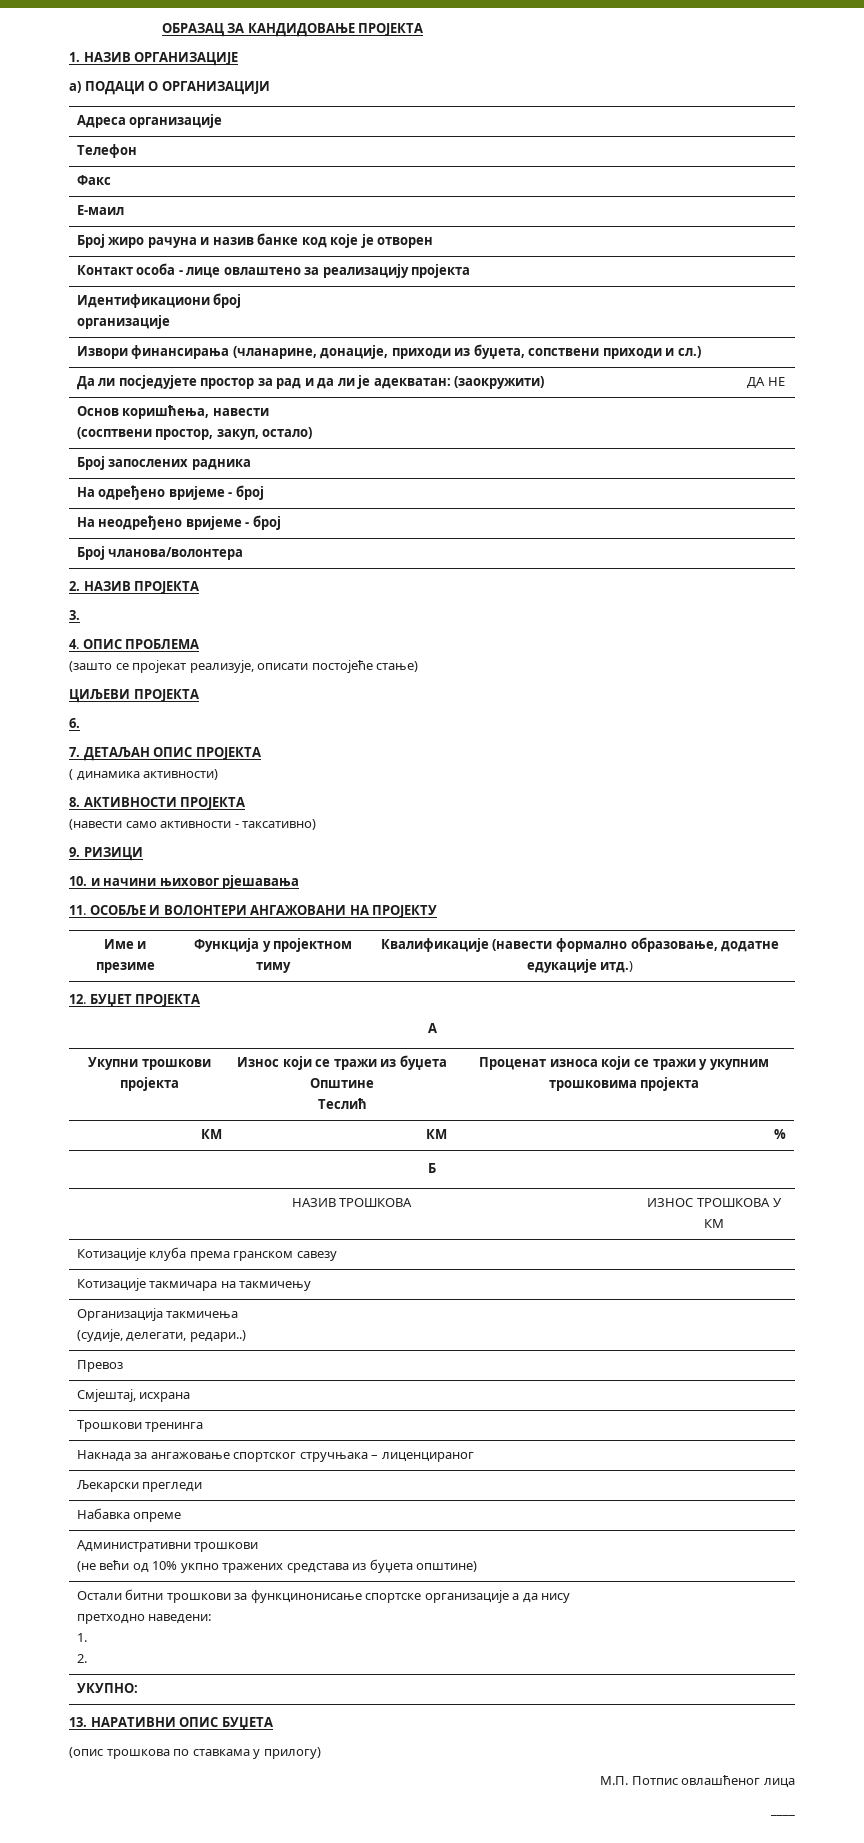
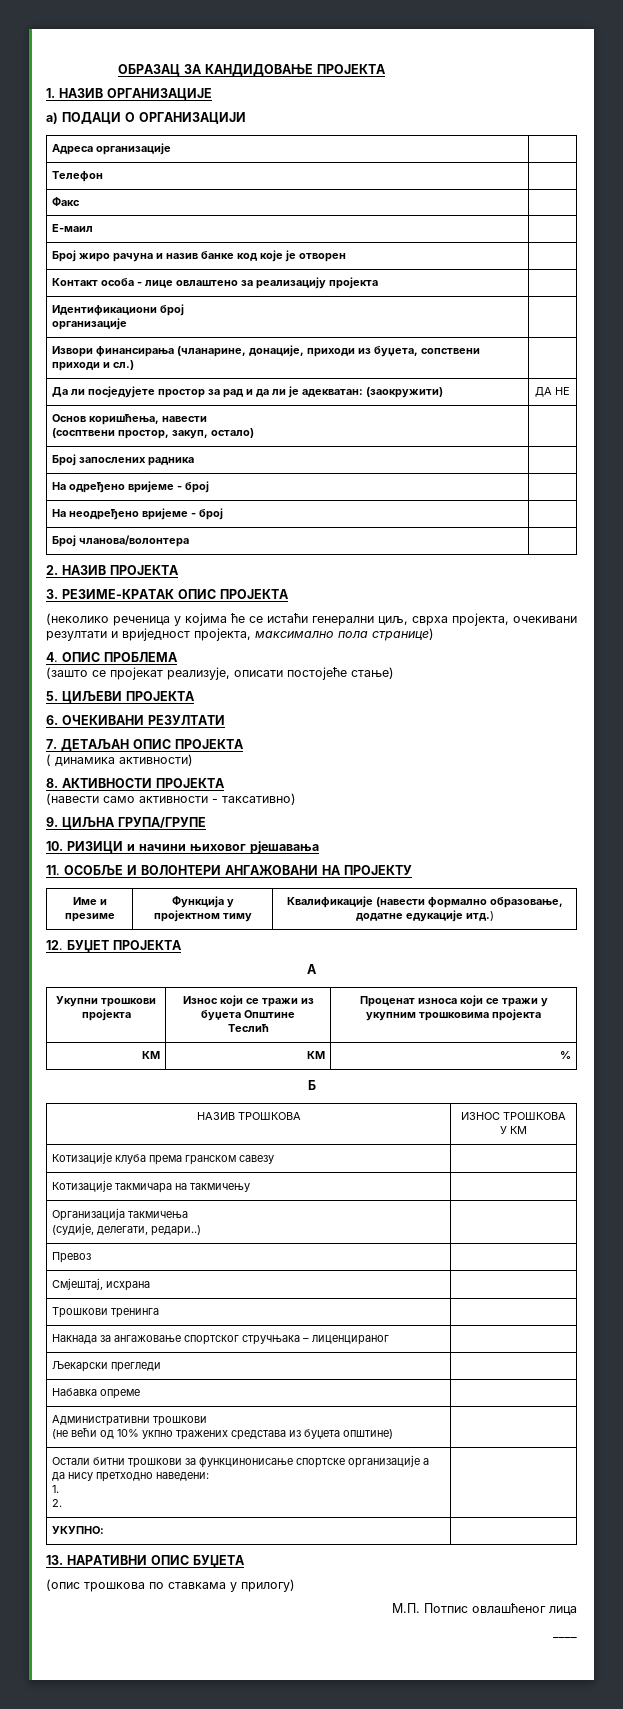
- 3.
+ 3. РЕЗИМЕ-КРАТАК ОПИС ПРОЈЕКТА
+ (неколико реченица у којима ће се истаћи генерални циљ, сврха пројекта, очекивани резултати и вриједност пројекта, максимално пола странице)
- ЦИЉЕВИ ПРОЈЕКТА
+ 5. ЦИЉЕВИ ПРОЈЕКТА
- 6.
+ 6. OЧЕКИВАНИ РЕЗУЛТАТИ
- 9. РИЗИЦИ
+ 9. ЦИЉНА ГРУПА/ГРУПЕ
- 10. и начини њиховог рјешавања
+ 10. РИЗИЦИ и начини њиховог рјешавања

